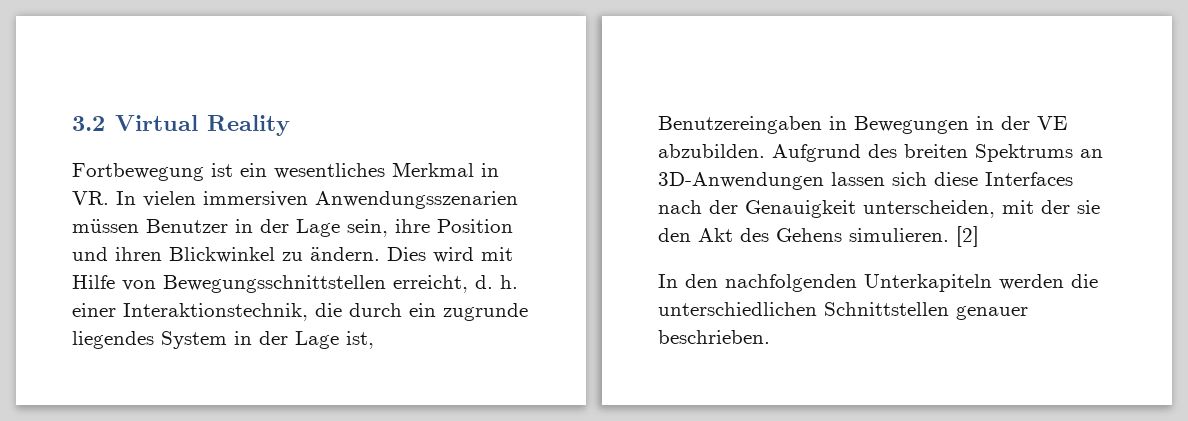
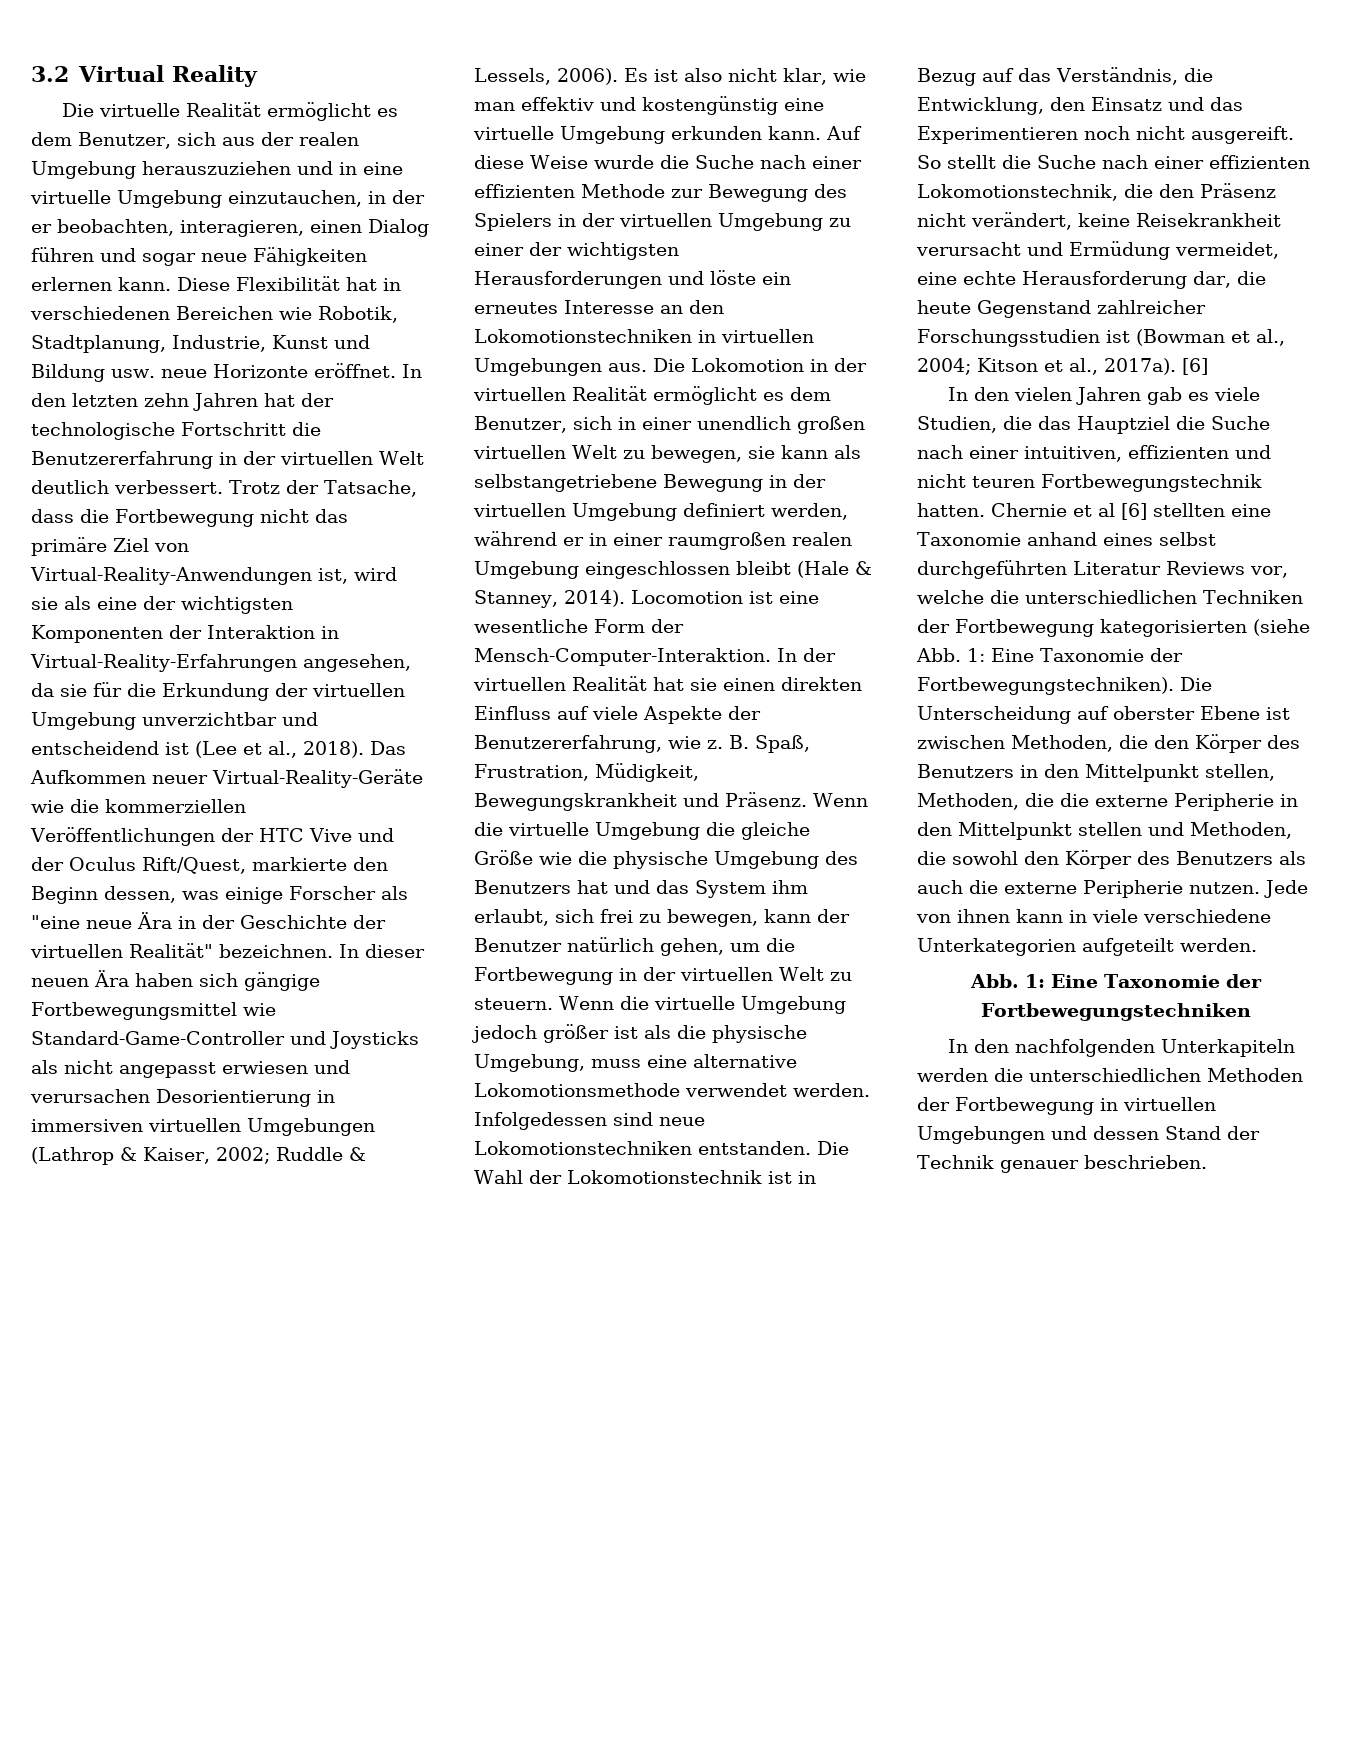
- Fortbewegung ist ein wesentliches Merkmal in VR. In vielen immersiven Anwendungsszenarien müssen Benutzer in der Lage sein, ihre Position und ihren Blickwinkel zu ändern. Dies wird mit Hilfe von Bewegungsschnittstellen erreicht, d. h. einer Interaktionstechnik, die durch ein zugrunde liegendes System in der Lage ist, Benutzereingaben in Bewegungen in der VE abzubilden. Aufgrund des breiten Spektrums an 3D-Anwendungen lassen sich diese Interfaces nach der Genauigkeit unterscheiden, mit der sie den Akt des Gehens simulieren. [2]
+ Die virtuelle Realität ermöglicht es dem Benutzer, sich aus der realen Umgebung herauszuziehen und in eine virtuelle Umgebung einzutauchen, in der er beobachten, interagieren, einen Dialog führen und sogar neue Fähigkeiten erlernen kann. Diese Flexibilität hat in verschiedenen Bereichen wie Robotik, Stadtplanung, Industrie, Kunst und Bildung usw. neue Horizonte eröffnet. In den letzten zehn Jahren hat der technologische Fortschritt die Benutzererfahrung in der virtuellen Welt deutlich verbessert. Trotz der Tatsache, dass die Fortbewegung nicht das primäre Ziel von Virtual-Reality-Anwendungen ist, wird sie als eine der wichtigsten Komponenten der Interaktion in Virtual-Reality-Erfahrungen angesehen, da sie für die Erkundung der virtuellen Umgebung unverzichtbar und entscheidend ist (Lee et al., 2018). Das Aufkommen neuer Virtual-Reality-Geräte wie die kommerziellen Veröffentlichungen der HTC Vive und der Oculus Rift/Quest, markierte den Beginn dessen, was einige Forscher als "eine neue Ära in der Geschichte der virtuellen Realität" bezeichnen. In dieser neuen Ära haben sich gängige Fortbewegungsmittel wie Standard-Game-Controller und Joysticks als nicht angepasst erwiesen und verursachen Desorientierung in immersiven virtuellen Umgebungen (Lathrop & Kaiser, 2002; Ruddle & Lessels, 2006). Es ist also nicht klar, wie man effektiv und kostengünstig eine virtuelle Umgebung erkunden kann. Auf diese Weise wurde die Suche nach einer effizienten Methode zur Bewegung des Spielers in der virtuellen Umgebung zu einer der wichtigsten Herausforderungen und löste ein erneutes Interesse an den Lokomotionstechniken in virtuellen Umgebungen aus. Die Lokomotion in der virtuellen Realität ermöglicht es dem Benutzer, sich in einer unendlich großen virtuellen Welt zu bewegen, sie kann als selbstangetriebene Bewegung in der virtuellen Umgebung definiert werden, während er in einer raumgroßen realen Umgebung eingeschlossen bleibt (Hale & Stanney, 2014). Locomotion ist eine wesentliche Form der Mensch-Computer-Interaktion. In der virtuellen Realität hat sie einen direkten Einfluss auf viele Aspekte der Benutzererfahrung, wie z. B. Spaß, Frustration, Müdigkeit, Bewegungskrankheit und Präsenz. Wenn die virtuelle Umgebung die gleiche Größe wie die physische Umgebung des Benutzers hat und das System ihm erlaubt, sich frei zu bewegen, kann der Benutzer natürlich gehen, um die Fortbewegung in der virtuellen Welt zu steuern. Wenn die virtuelle Umgebung jedoch größer ist als die physische Umgebung, muss eine alternative Lokomotionsmethode verwendet werden. Infolgedessen sind neue Lokomotionstechniken entstanden. Die Wahl der Lokomotionstechnik ist in Bezug auf das Verständnis, die Entwicklung, den Einsatz und das Experimentieren noch nicht ausgereift. So stellt die Suche nach einer effizienten Lokomotionstechnik, die den Präsenz nicht verändert, keine Reisekrankheit verursacht und Ermüdung vermeidet, eine echte Herausforderung dar, die heute Gegenstand zahlreicher Forschungsstudien ist (Bowman et al., 2004; Kitson et al., 2017a). [6]
+ In den vielen Jahren gab es viele Studien, die das Hauptziel die Suche nach einer intuitiven, effizienten und nicht teuren Fortbewegungstechnik hatten. Chernie et al [6] stellten eine Taxonomie anhand eines selbst durchgeführten Literatur Reviews vor, welche die unterschiedlichen Techniken der Fortbewegung kategorisierten (siehe Abb. 1: Eine Taxonomie der Fortbewegungstechniken). Die Unterscheidung auf oberster Ebene ist zwischen Methoden, die den Körper des Benutzers in den Mittelpunkt stellen, Methoden, die die externe Peripherie in den Mittelpunkt stellen und Methoden, die sowohl den Körper des Benutzers als auch die externe Peripherie nutzen. Jede von ihnen kann in viele verschiedene Unterkategorien aufgeteilt werden.
+ Abb. 1: Eine Taxonomie der Fortbewegungstechniken
- In den nachfolgenden Unterkapiteln werden die unterschiedlichen Schnittstellen genauer beschrieben.
+ In den nachfolgenden Unterkapiteln werden die unterschiedlichen Methoden der Fortbewegung in virtuellen Umgebungen und dessen Stand der Technik genauer beschrieben.

